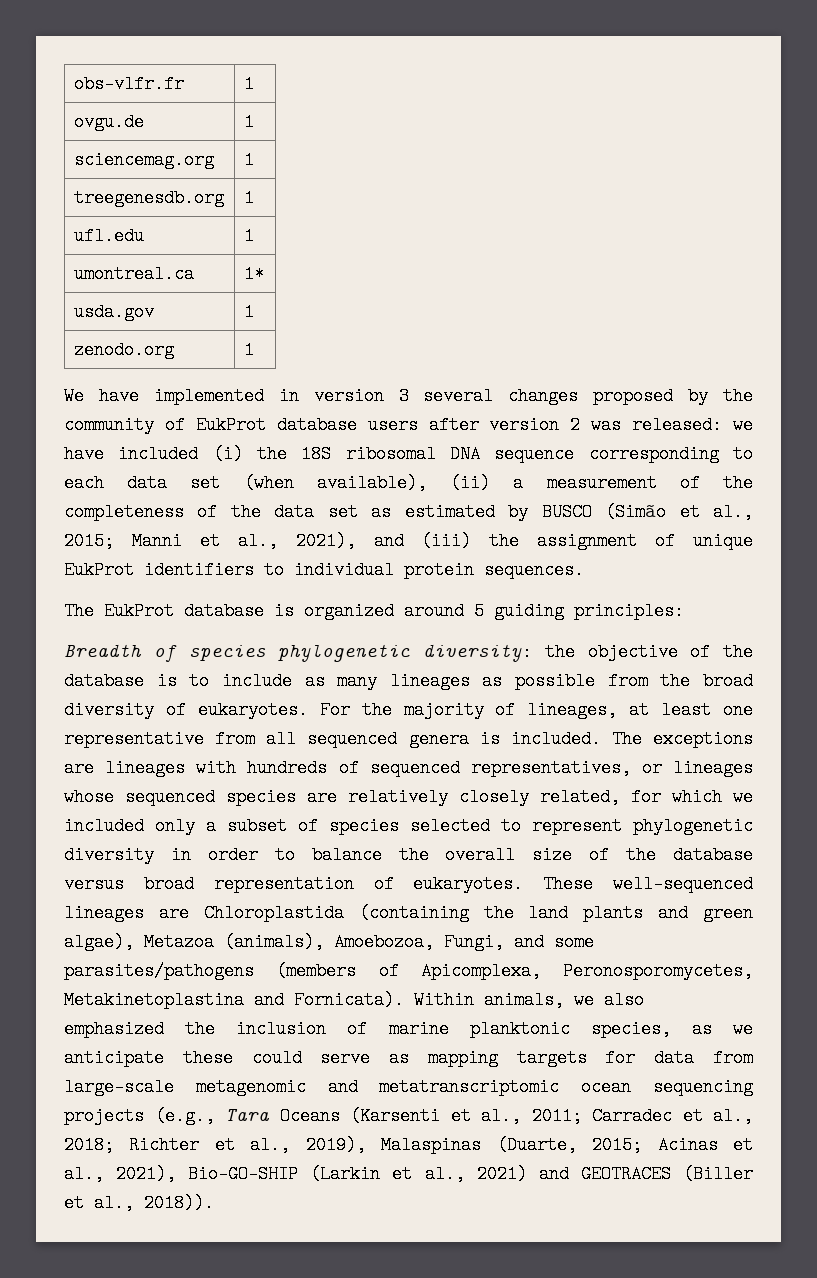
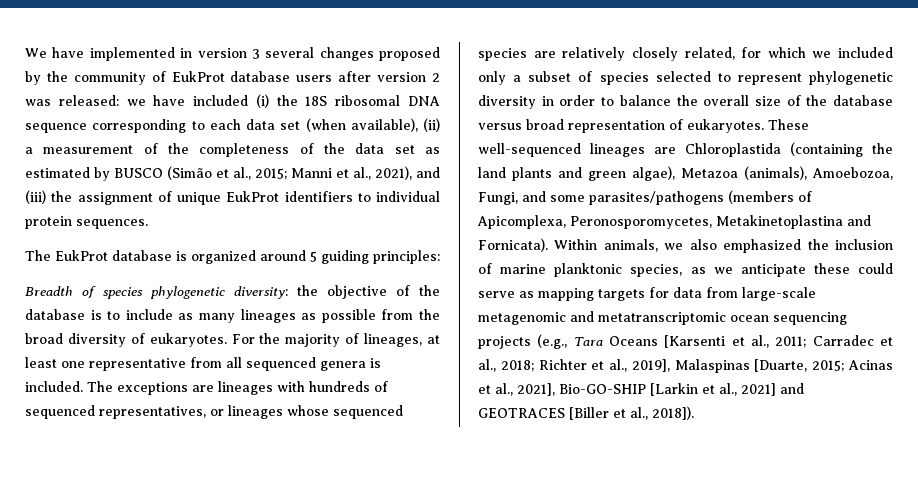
- obs-vlfr.fr | 1
- ovgu.de | 1
- sciencemag.org | 1
- treegenesdb.org | 1
- ufl.edu | 1
- umontreal.ca | 1*
- usda.gov | 1
- zenodo.org | 1
- Within animals, we also emphasized the inclusion of marine planktonic species, as we anticipate these could serve as mapping targets for data from large-scale metagenomic and metatranscriptomic ocean sequencing projects (e.g., Tara Oceans (Karsenti et al., 2011; Carradec et al., 2018; Richter et al., 2019), Malaspinas (Duarte, 2015; Acinas et al., 2021), Bio-GO-SHIP (Larkin et al., 2021) and GEOTRACES (Biller et al., 2018)).
+ Within animals, we also emphasized the inclusion of marine planktonic species, as we anticipate these could serve as mapping targets for data from large-scale metagenomic and metatranscriptomic ocean sequencing projects (e.g., Tara Oceans [Karsenti et al., 2011; Carradec et al., 2018; Richter et al., 2019], Malaspinas [Duarte, 2015; Acinas et al., 2021], Bio-GO-SHIP [Larkin et al., 2021] and GEOTRACES [Biller et al., 2018]).

